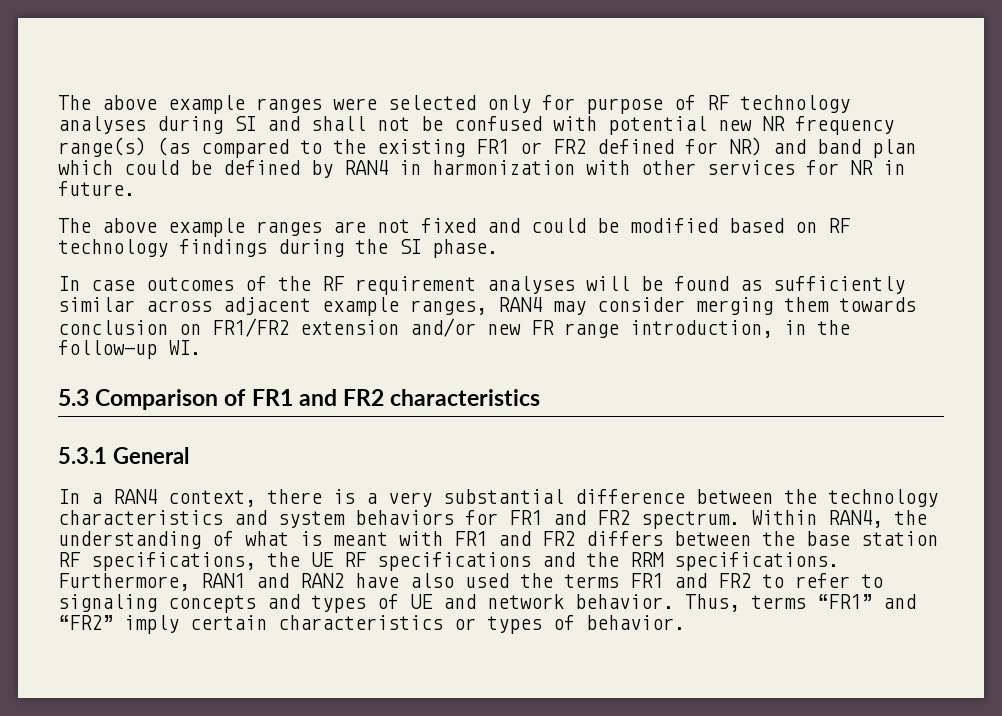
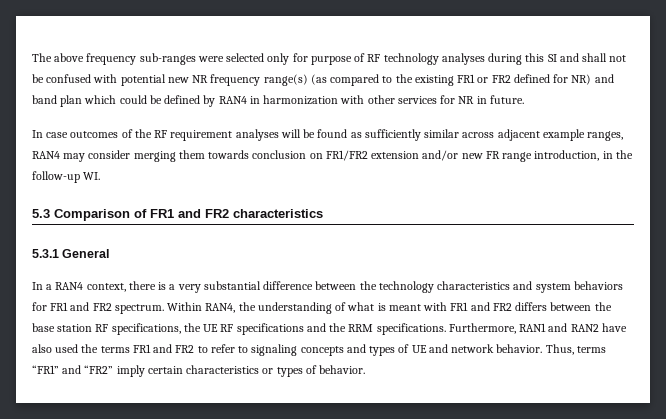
- The above example ranges were selected only for purpose of RF technology analyses during SI and shall not be confused with potential new NR frequency range(s) (as compared to the existing FR1 or FR2 defined for NR) and band plan which could be defined by RAN4 in harmonization with other services for NR in future.
+ The above frequency sub-ranges were selected only for purpose of RF technology analyses during this SI and shall not be confused with potential new NR frequency range(s) (as compared to the existing FR1 or FR2 defined for NR) and band plan which could be defined by RAN4 in harmonization with other services for NR in future.
- The above example ranges are not fixed and could be modified based on RF technology findings during the SI phase.

